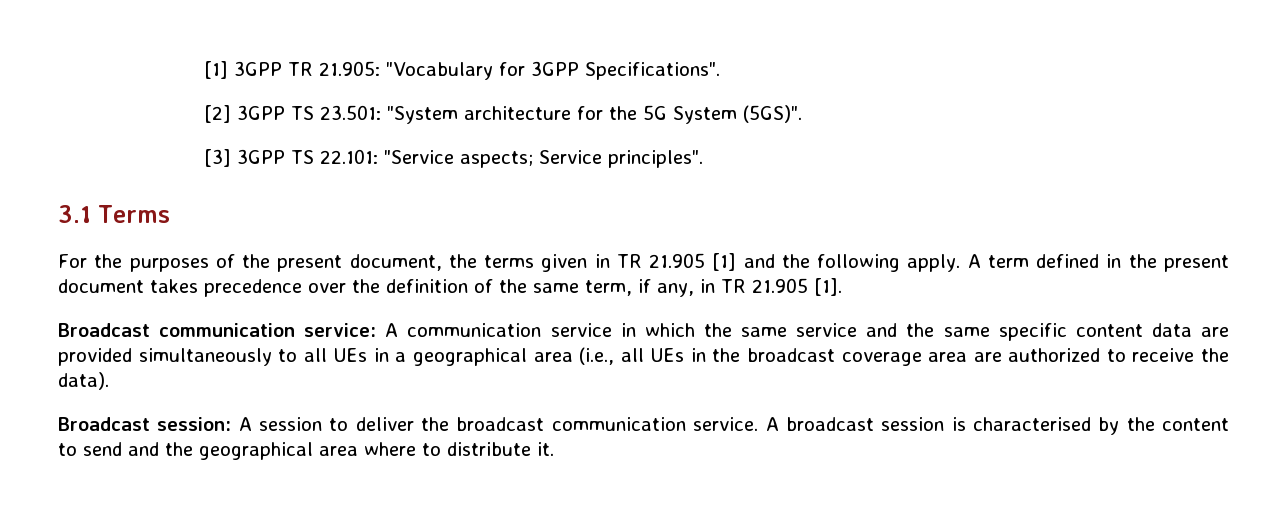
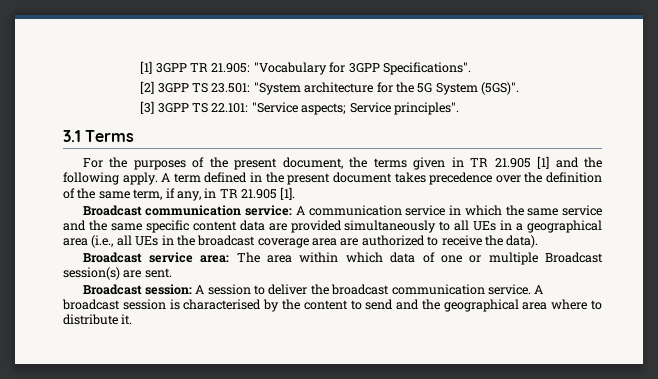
+ Broadcast service area: The area within which data of one or multiple Broadcast session(s) are sent.

